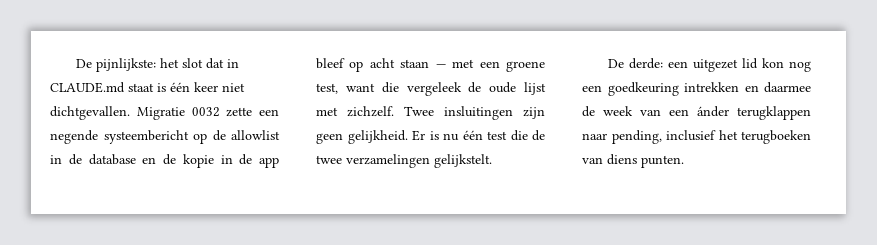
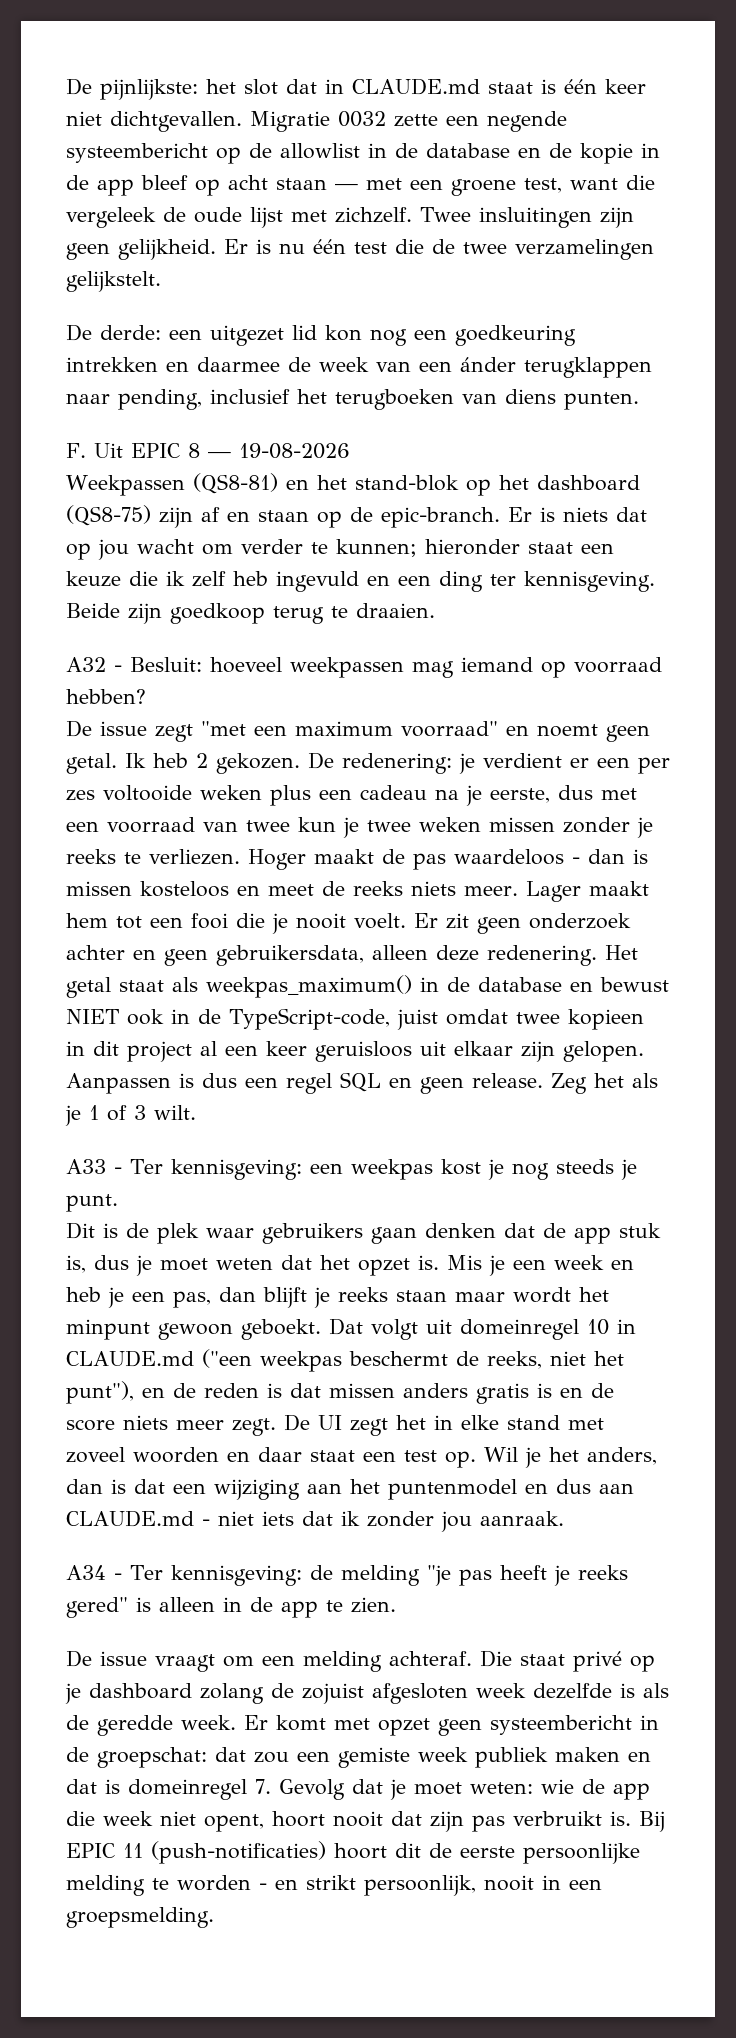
+ F. Uit EPIC 8 — 19-08-2026
+ Weekpassen (QS8-81) en het stand-blok op het dashboard (QS8-75) zijn af en staan op de epic-branch. Er is niets dat op jou wacht om verder te kunnen; hieronder staat een keuze die ik zelf heb ingevuld en een ding ter kennisgeving. Beide zijn goedkoop terug te draaien.
+ A32 - Besluit: hoeveel weekpassen mag iemand op voorraad hebben?
+ De issue zegt "met een maximum voorraad" en noemt geen getal. Ik heb 2 gekozen. De redenering: je verdient er een per zes voltooide weken plus een cadeau na je eerste, dus met een voorraad van twee kun je twee weken missen zonder je reeks te verliezen. Hoger maakt de pas waardeloos - dan is missen kosteloos en meet de reeks niets meer. Lager maakt hem tot een fooi die je nooit voelt. Er zit geen onderzoek achter en geen gebruikersdata, alleen deze redenering. Het getal staat als weekpas_maximum() in de database en bewust NIET ook in de TypeScript-code, juist omdat twee kopieen in dit project al een keer geruisloos uit elkaar zijn gelopen. Aanpassen is dus een regel SQL en geen release. Zeg het als je 1 of 3 wilt.
+ A33 - Ter kennisgeving: een weekpas kost je nog steeds je punt.
+ Dit is de plek waar gebruikers gaan denken dat de app stuk is, dus je moet weten dat het opzet is. Mis je een week en heb je een pas, dan blijft je reeks staan maar wordt het minpunt gewoon geboekt. Dat volgt uit domeinregel 10 in CLAUDE.md ("een weekpas beschermt de reeks, niet het punt"), en de reden is dat missen anders gratis is en de score niets meer zegt. De UI zegt het in elke stand met zoveel woorden en daar staat een test op. Wil je het anders, dan is dat een wijziging aan het puntenmodel en dus aan CLAUDE.md - niet iets dat ik zonder jou aanraak.
+ A34 - Ter kennisgeving: de melding "je pas heeft je reeks gered" is alleen in de app te zien.
+ De issue vraagt om een melding achteraf. Die staat privé op je dashboard zolang de zojuist afgesloten week dezelfde is als de geredde week. Er komt met opzet geen systeembericht in de groepschat: dat zou een gemiste week publiek maken en dat is domeinregel 7. Gevolg dat je moet weten: wie de app die week niet opent, hoort nooit dat zijn pas verbruikt is. Bij EPIC 11 (push-notificaties) hoort dit de eerste persoonlijke melding te worden - en strikt persoonlijk, nooit in een groepsmelding.

